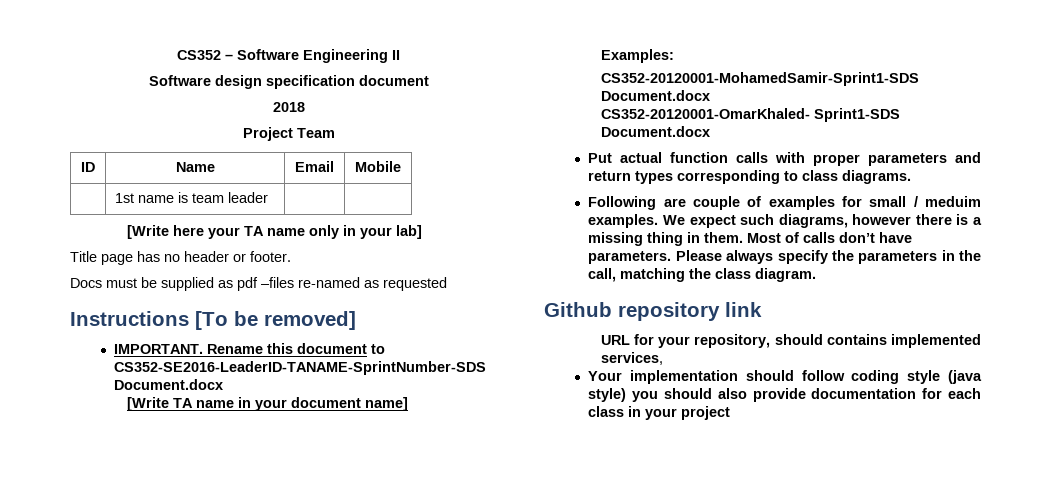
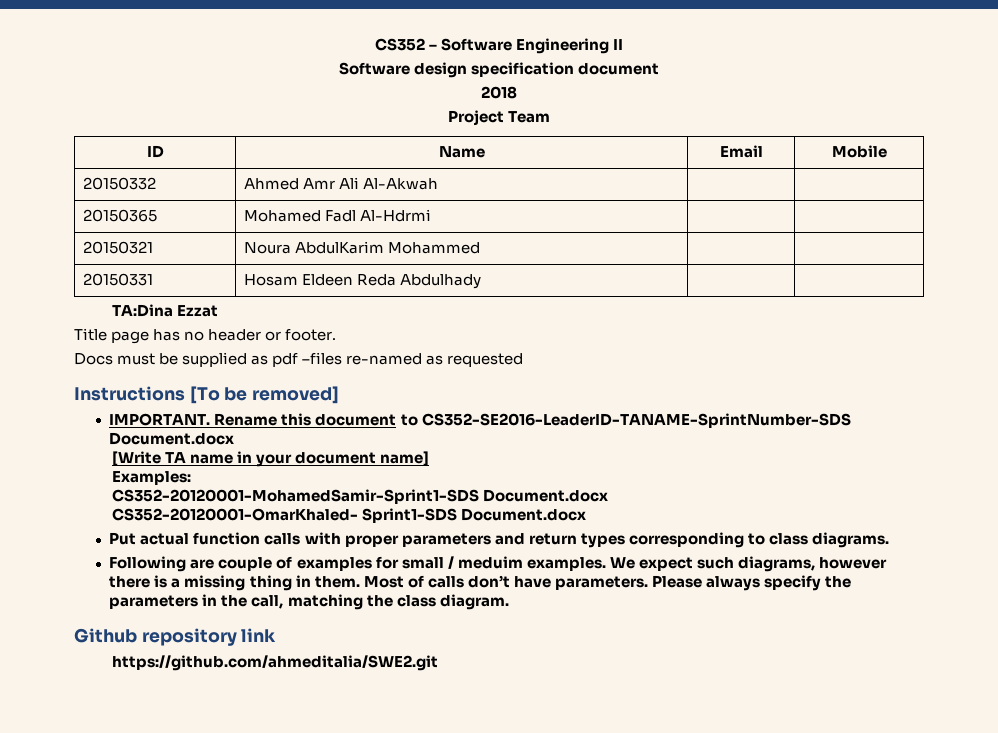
- | 1st name is team leader | |
- [Write here your TA name only in your lab]
+ 20150332 | Ahmed Amr Ali Al-Akwah | |
+ 20150365 | Mohamed Fadl Al-Hdrmi | |
+ 20150321 | Noura AbdulKarim Mohammed | |
+ 20150331 | Hosam Eldeen Reda Abdulhady | |
+ TA:Dina Ezzat
- URL for your repository, should contains implemented services,
- Your implementation should follow coding style (java style) you should also provide documentation for each class in your project
+ https://github.com/ahmeditalia/SWE2.git

